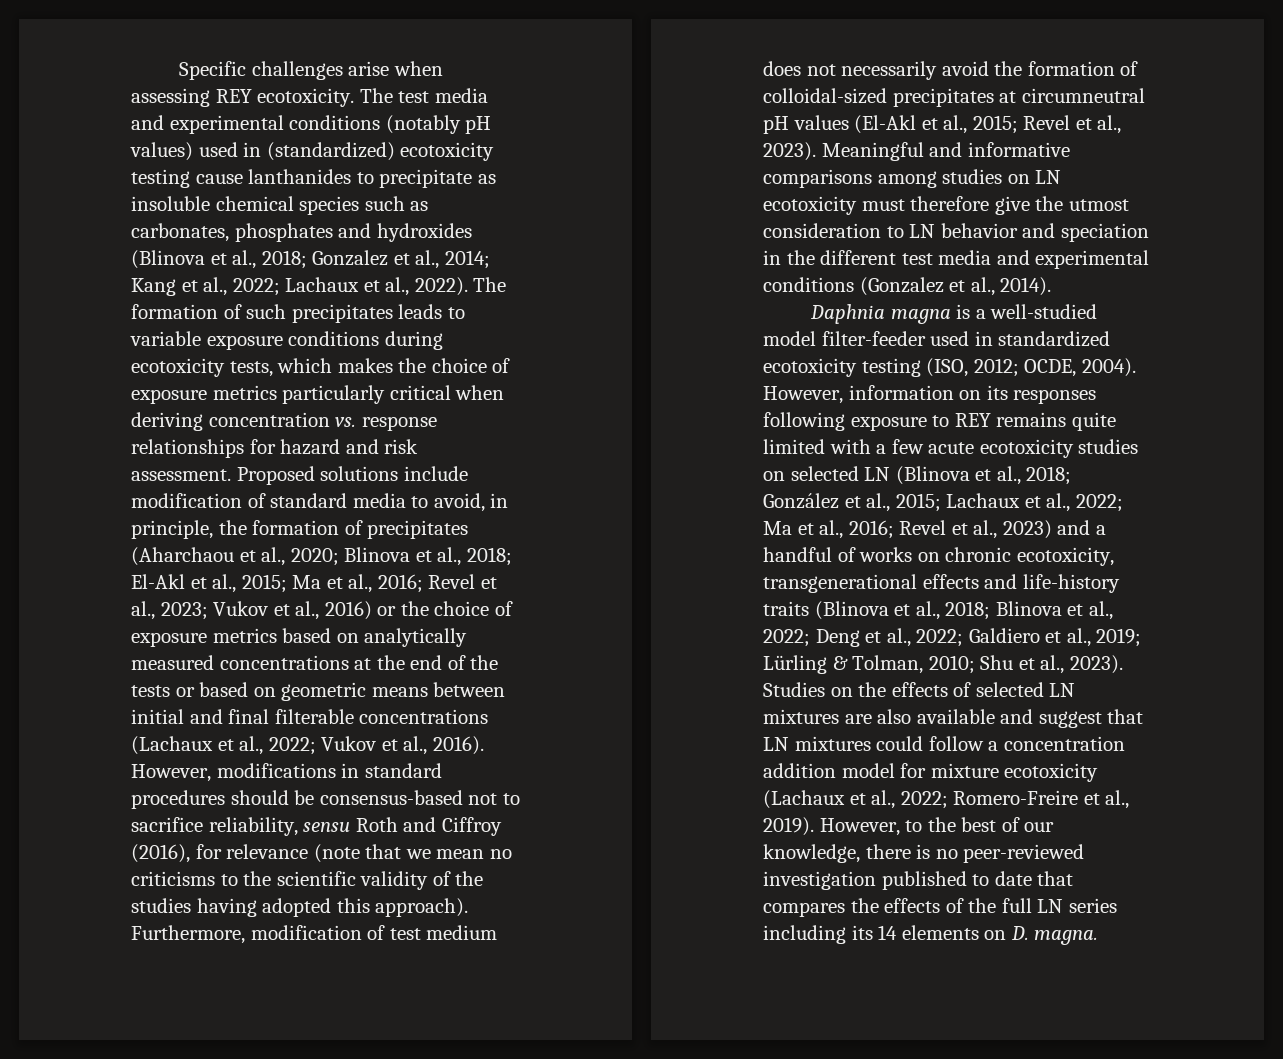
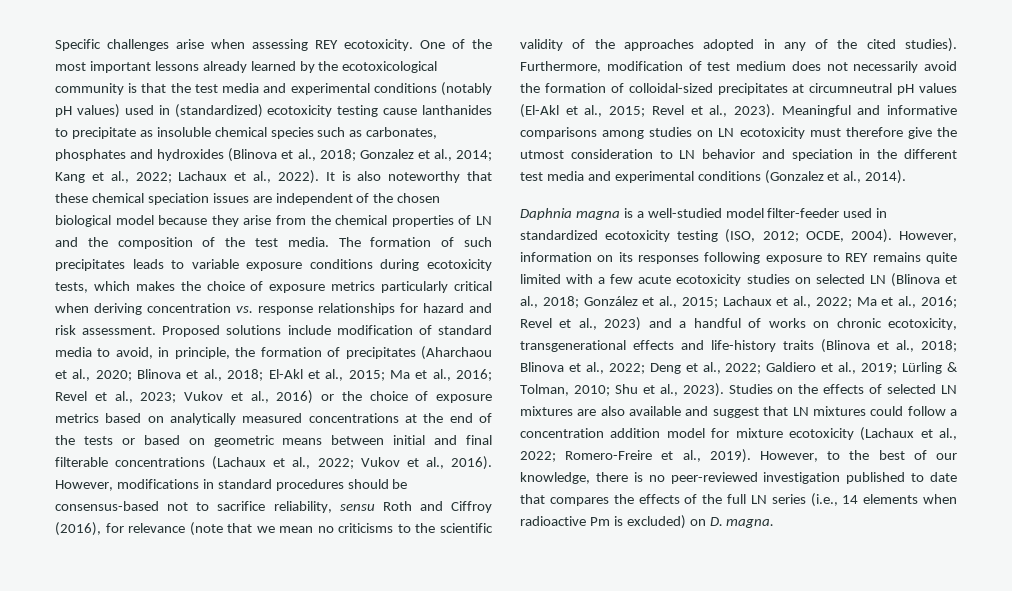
- The test media and experimental conditions (notably pH values) used in (standardized) ecotoxicity testing cause lanthanides to precipitate as insoluble chemical species such as carbonates, phosphates and hydroxides (Blinova et al., 2018; Gonzalez et al., 2014; Kang et al., 2022; Lachaux et al., 2022).
+ One of the most important lessons already learned by the ecotoxicological community is that the test media and experimental conditions (notably pH values) used in (standardized) ecotoxicity testing cause lanthanides to precipitate as insoluble chemical species such as carbonates, phosphates and hydroxides (Blinova et al., 2018; Gonzalez et al., 2014; Kang et al., 2022; Lachaux et al., 2022).
+ It is also noteworthy that these chemical speciation issues are independent of the chosen biological model because they arise from the chemical properties of LN and the composition of the test media.
- However, modifications in standard procedures should be consensus-based not to sacrifice reliability, sensu Roth and Ciffroy (2016), for relevance (note that we mean no criticisms to the scientific validity of the studies having adopted this approach).
+ However, modifications in standard procedures should be consensus-based not to sacrifice reliability, sensu Roth and Ciffroy (2016), for relevance (note that we mean no criticisms to the scientific validity of the approaches adopted in any of the cited studies).
- However, to the best of our knowledge, there is no peer-reviewed investigation published to date that compares the effects of the full LN series including its 14 elements on D. magna.
+ However, to the best of our knowledge, there is no peer-reviewed investigation published to date that compares the effects of the full LN series (i.e., 14 elements when radioactive Pm is excluded) on D. magna.

